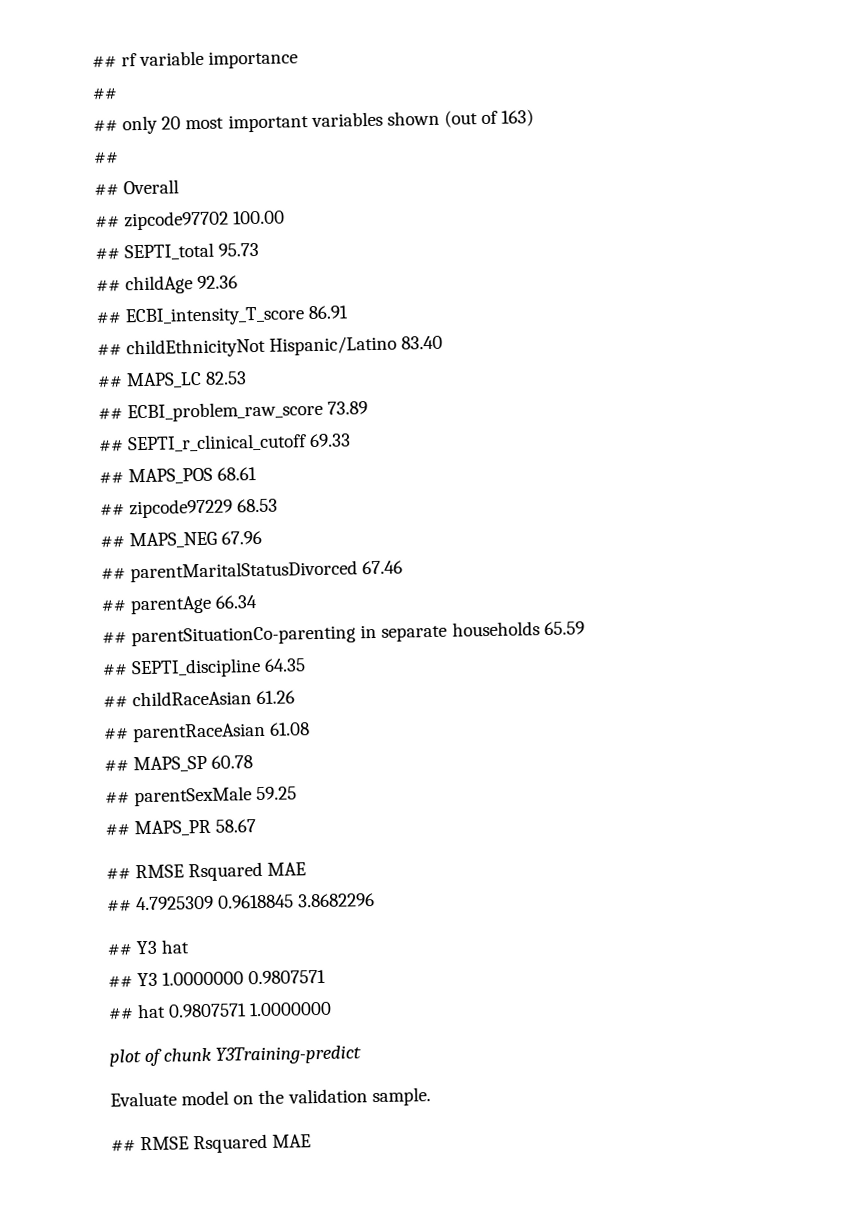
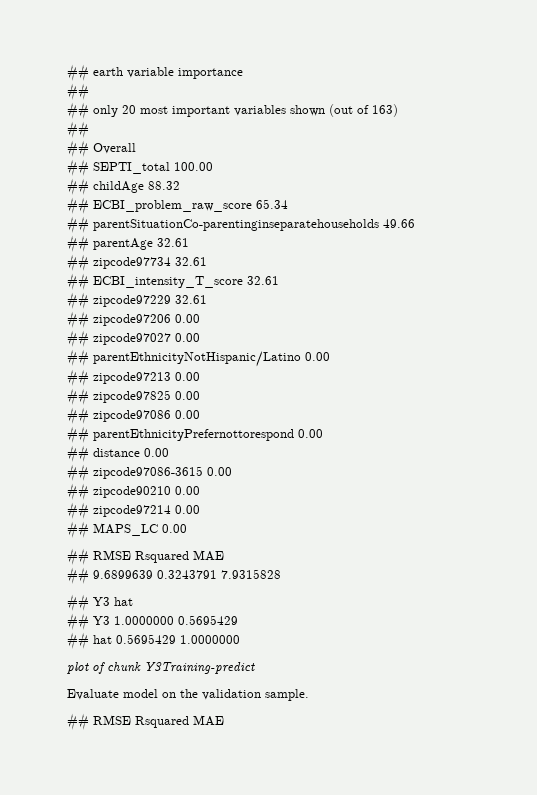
- ## rf variable importance
+ ## earth variable importance
- ## zipcode97702 100.00
+ ## SEPTI_total 100.00
- ## SEPTI_total 95.73
- ## childAge 92.36
+ ## childAge 88.32
+ ## ECBI_problem_raw_score 65.34
+ ## parentSituationCo-parentinginseparatehouseholds 49.66
+ ## parentAge 32.61
+ ## zipcode97734 32.61
- ## ECBI_intensity_T_score 86.91
- ## childEthnicityNot Hispanic/Latino 83.40
- ## MAPS_LC 82.53
- ## ECBI_problem_raw_score 73.89
- ## SEPTI_r_clinical_cutoff 69.33
- ## MAPS_POS 68.61
- ## zipcode97229 68.53
- ## MAPS_NEG 67.96
- ## parentMaritalStatusDivorced 67.46
- ## parentAge 66.34
- ## parentSituationCo-parenting in separate households 65.59
- ## SEPTI_discipline 64.35
- ## childRaceAsian 61.26
- ## parentRaceAsian 61.08
- ## MAPS_SP 60.78
- ## parentSexMale 59.25
- ## MAPS_PR 58.67
+ ## ECBI_intensity_T_score 32.61
+ ## zipcode97229 32.61
+ ## zipcode97206 0.00
+ ## zipcode97027 0.00
+ ## parentEthnicityNotHispanic/Latino 0.00
+ ## zipcode97213 0.00
+ ## zipcode97825 0.00
+ ## zipcode97086 0.00
+ ## parentEthnicityPrefernottorespond 0.00
+ ## distance 0.00
+ ## zipcode97086-3615 0.00
+ ## zipcode90210 0.00
+ ## zipcode97214 0.00
+ ## MAPS_LC 0.00
- ## 4.7925309 0.9618845 3.8682296
+ ## 9.6899639 0.3243791 7.9315828
- ## Y3 1.0000000 0.9807571
+ ## Y3 1.0000000 0.5695429
- ## hat 0.9807571 1.0000000
+ ## hat 0.5695429 1.0000000

